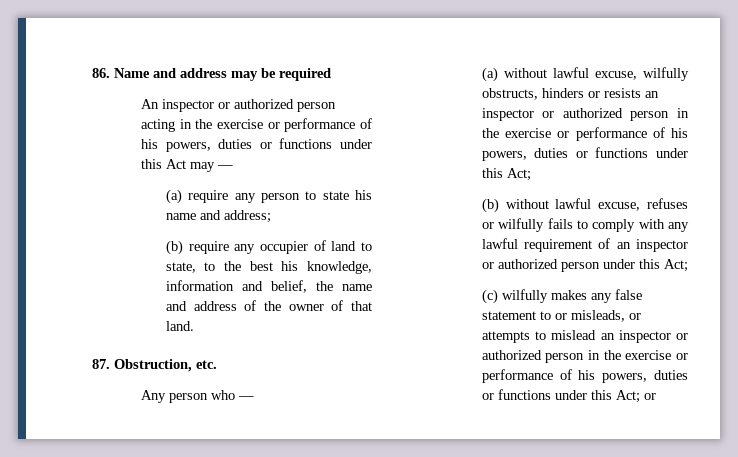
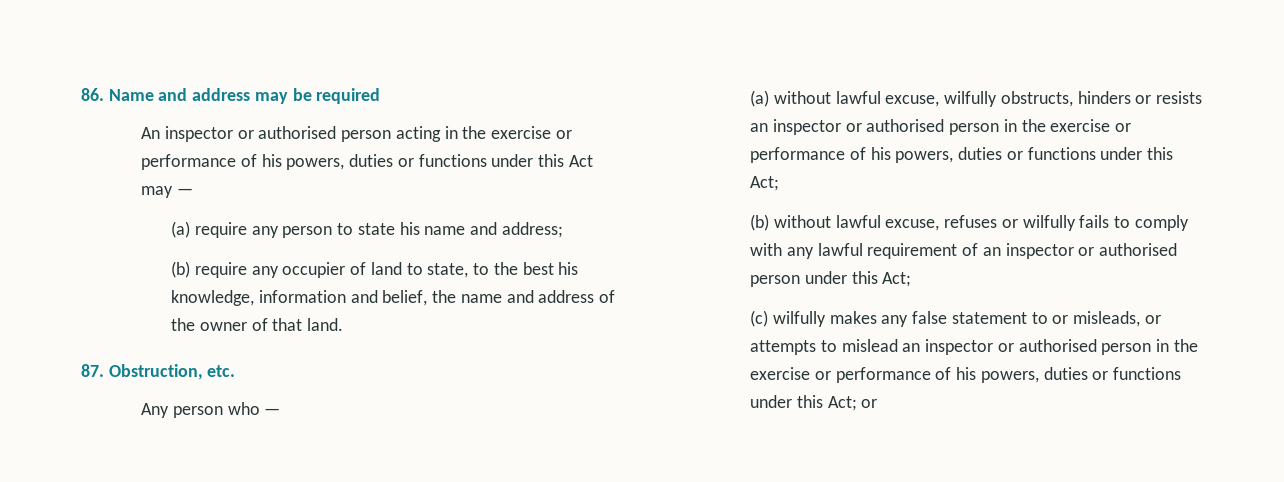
- An inspector or authorized person acting in the exercise or performance of his powers, duties or functions under this Act may —
+ An inspector or authorised person acting in the exercise or performance of his powers, duties or functions under this Act may —
- (a) without lawful excuse, wilfully obstructs, hinders or resists an inspector or authorized person in the exercise or performance of his powers, duties or functions under this Act;
+ (a) without lawful excuse, wilfully obstructs, hinders or resists an inspector or authorised person in the exercise or performance of his powers, duties or functions under this Act;
- (b) without lawful excuse, refuses or wilfully fails to comply with any lawful requirement of an inspector or authorized person under this Act;
+ (b) without lawful excuse, refuses or wilfully fails to comply with any lawful requirement of an inspector or authorised person under this Act;
- (c) wilfully makes any false statement to or misleads, or attempts to mislead an inspector or authorized person in the exercise or performance of his powers, duties or functions under this Act; or
+ (c) wilfully makes any false statement to or misleads, or attempts to mislead an inspector or authorised person in the exercise or performance of his powers, duties or functions under this Act; or

